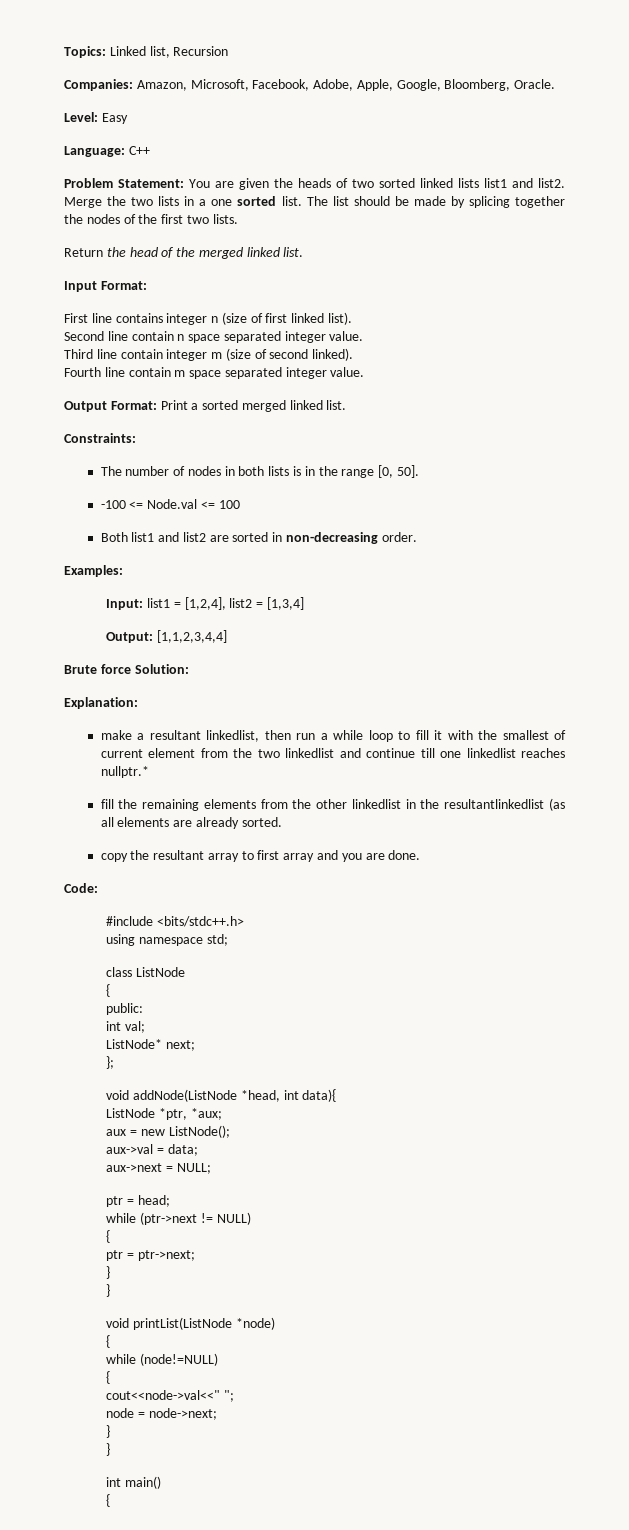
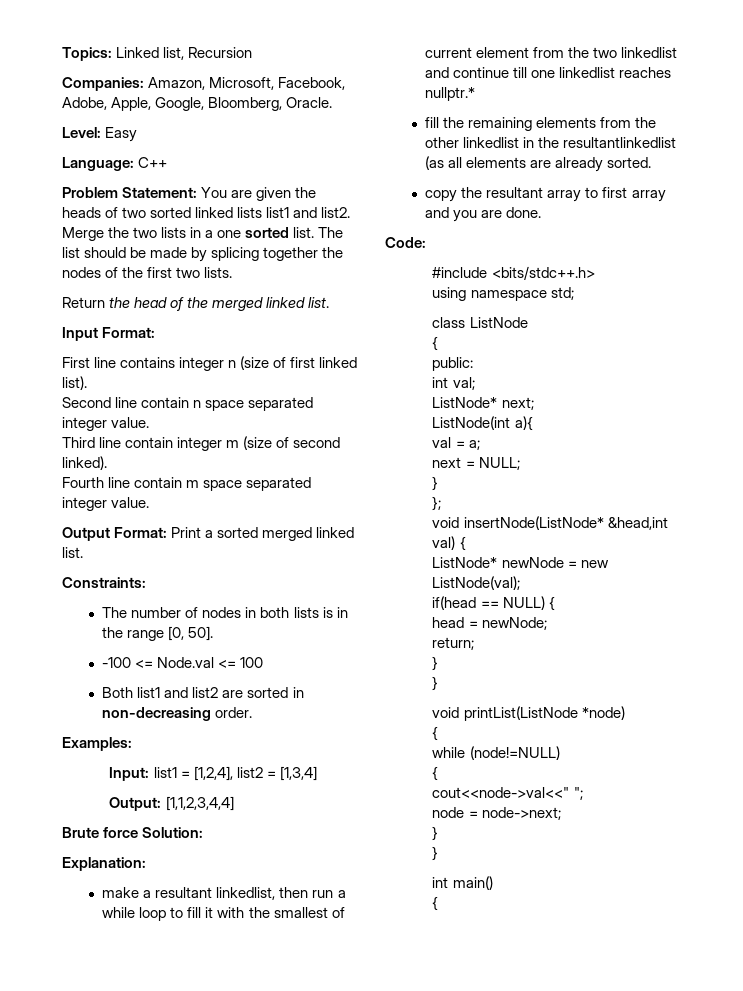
+ ListNode(int a){
+ val = a;
+ next = NULL;
+ }
  };
- void addNode(ListNode *head, int data){
- ListNode *ptr, *aux;
- aux = new ListNode();
- aux->val = data;
- aux->next = NULL;
- ptr = head;
- while (ptr->next != NULL)
- {
- ptr = ptr->next;
+ void insertNode(ListNode* &head,int val) {
+ ListNode* newNode = new ListNode(val);
+ if(head == NULL) {
+ head = newNode;
+ return;

